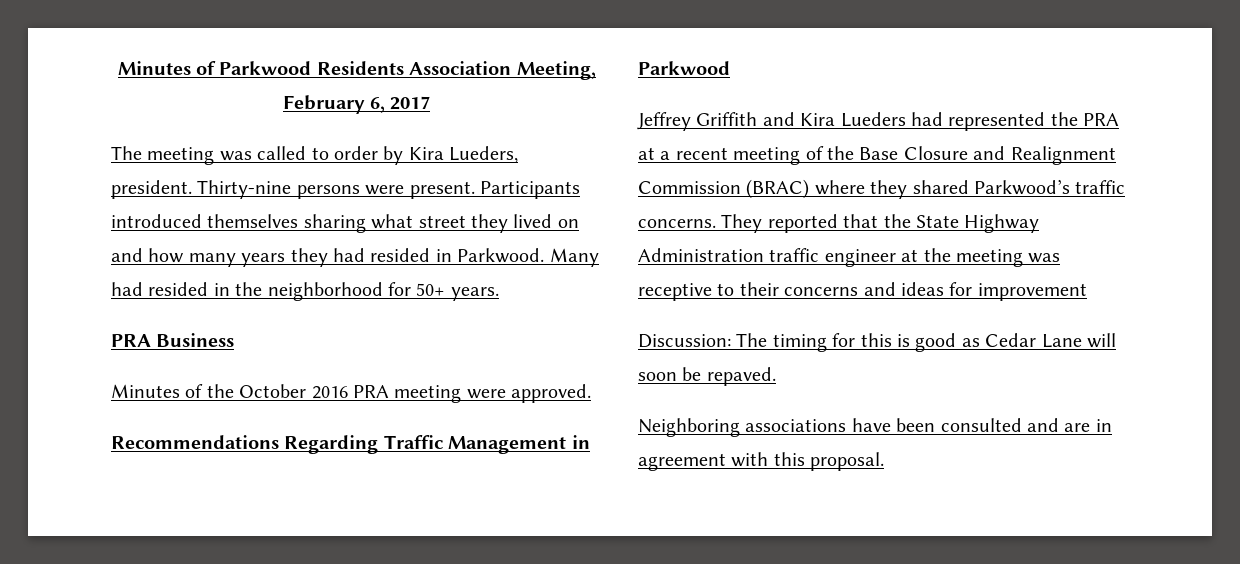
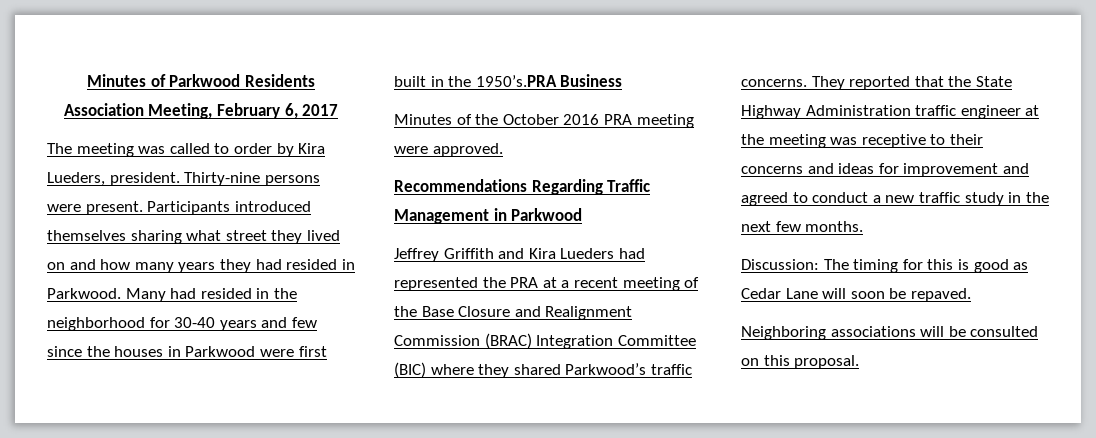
- Many had resided in the neighborhood for 50+ years.
- PRA Business
+ Many had resided in the neighborhood for 30-40 years and few since the houses in Parkwood were first built in the 1950’s.PRA Business
- Jeffrey Griffith and Kira Lueders had represented the PRA at a recent meeting of the Base Closure and Realignment Commission (BRAC) where they shared Parkwood’s traffic concerns.
+ Jeffrey Griffith and Kira Lueders had represented the PRA at a recent meeting of the Base Closure and Realignment Commission (BRAC) Integration Committee (BIC) where they shared Parkwood’s traffic concerns.
- They reported that the State Highway Administration traffic engineer at the meeting was receptive to their concerns and ideas for improvement
+ They reported that the State Highway Administration traffic engineer at the meeting was receptive to their concerns and ideas for improvement and agreed to conduct a new traffic study in the next few months.
- Neighboring associations have been consulted and are in agreement with this proposal.
+ Neighboring associations will be consulted on this proposal.

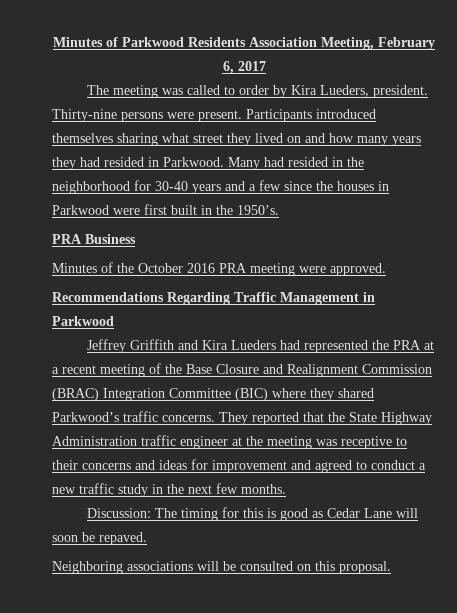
- Many had resided in the neighborhood for 30-40 years and few since the houses in Parkwood were first built in the 1950’s.PRA Business
+ Many had resided in the neighborhood for 30-40 years and a few since the houses in Parkwood were first built in the 1950’s.
+ PRA Business

